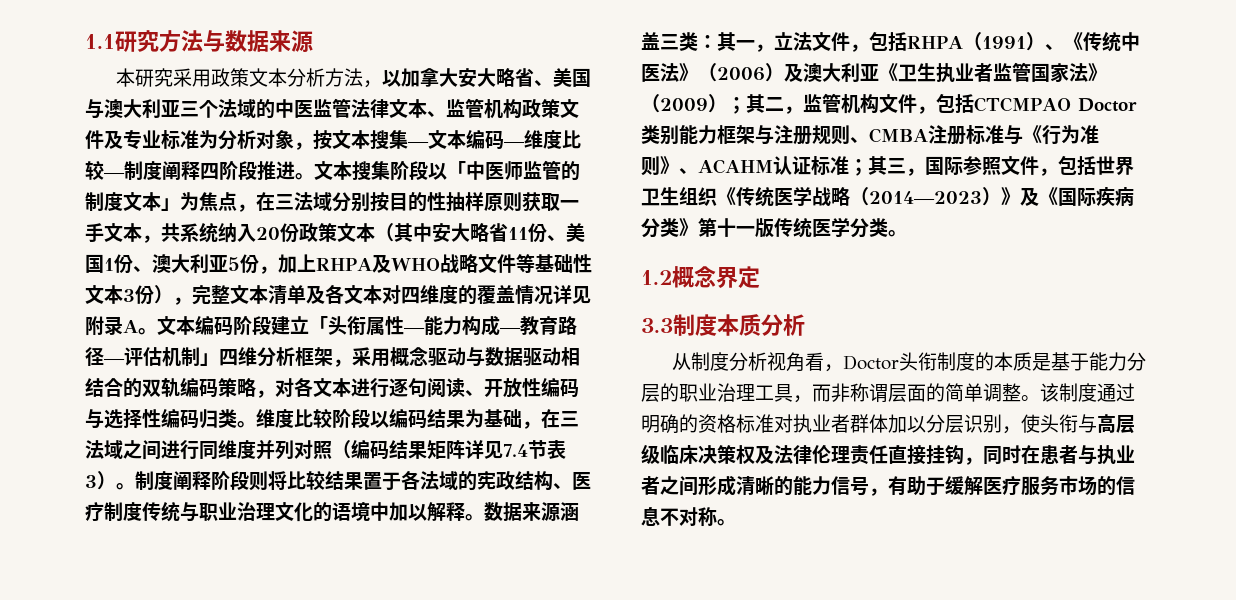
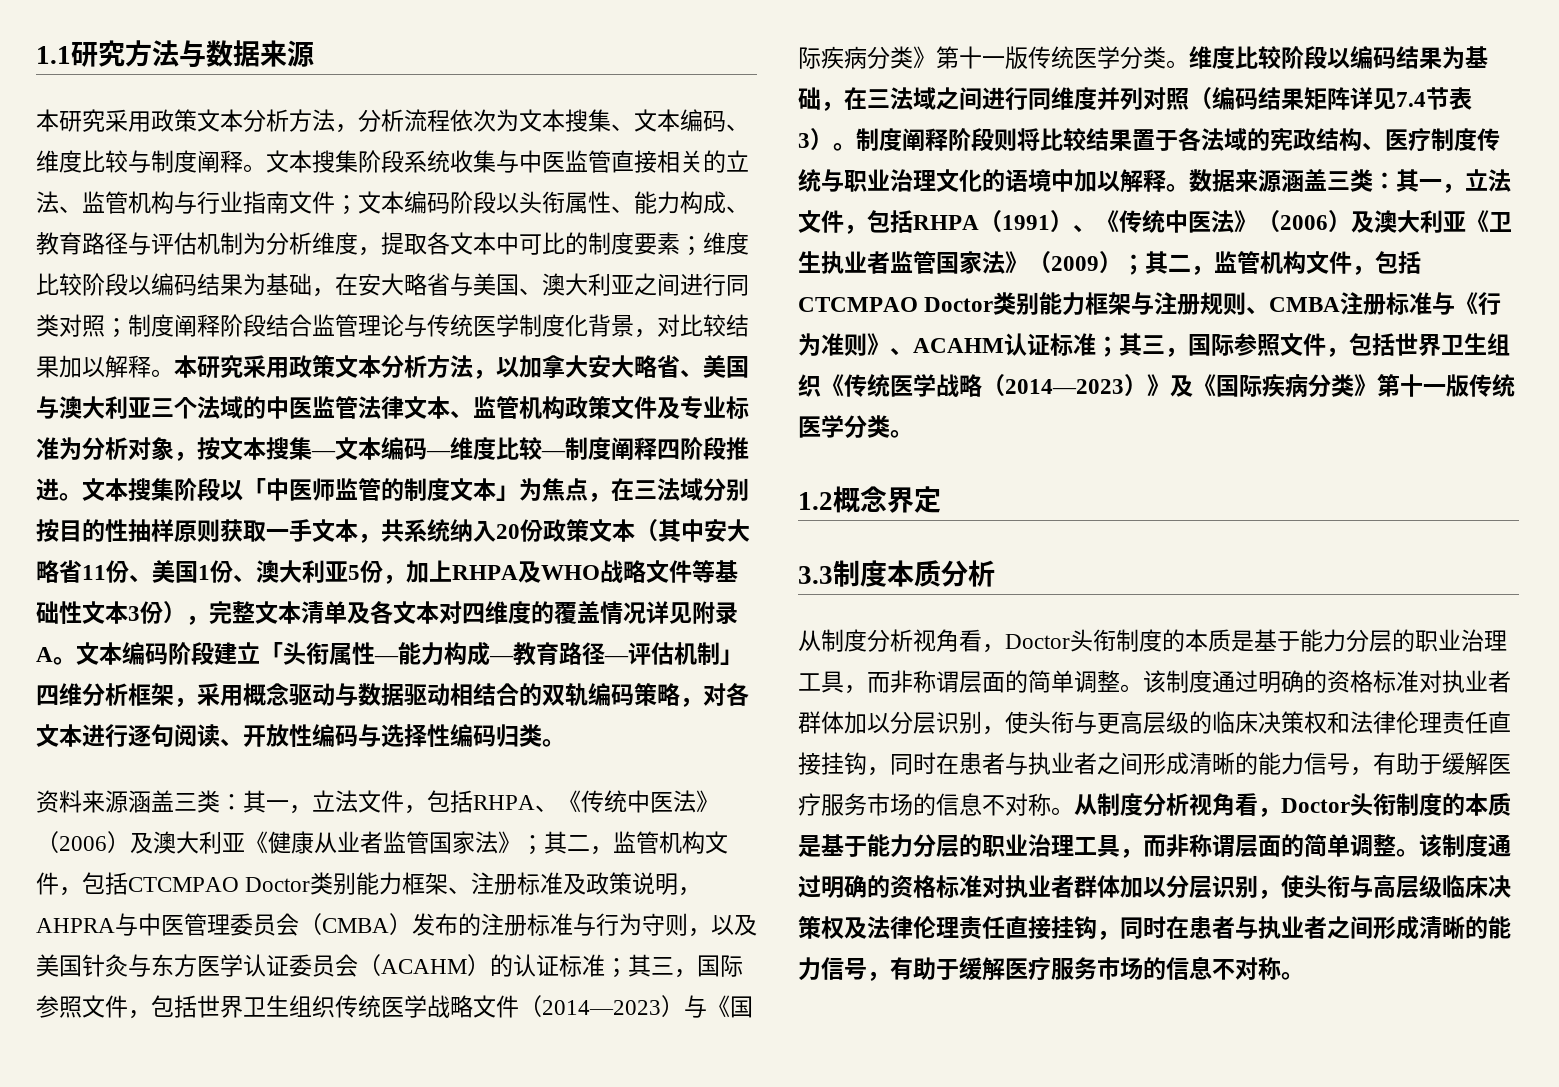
- 本研究采用政策文本分析方法，以加拿大安大略省、美国与澳大利亚三个法域的中医监管法律文本、监管机构政策文件及专业标准为分析对象，按文本搜集—文本编码—维度比较—制度阐释四阶段推进。
+ 本研究采用政策文本分析方法，分析流程依次为文本搜集、文本编码、维度比较与制度阐释。文本搜集阶段系统收集与中医监管直接相关的立法、监管机构与行业指南文件；文本编码阶段以头衔属性、能力构成、教育路径与评估机制为分析维度，提取各文本中可比的制度要素；维度比较阶段以编码结果为基础，在安大略省与美国、澳大利亚之间进行同类对照；制度阐释阶段结合监管理论与传统医学制度化背景，对比较结果加以解释。本研究采用政策文本分析方法，以加拿大安大略省、美国与澳大利亚三个法域的中医监管法律文本、监管机构政策文件及专业标准为分析对象，按文本搜集—文本编码—维度比较—制度阐释四阶段推进。
- 文本编码阶段建立「头衔属性—能力构成—教育路径—评估机制」四维分析框架，采用概念驱动与数据驱动相结合的双轨编码策略，对各文本进行逐句阅读、开放性编码与选择性编码归类。维度比较阶段以编码结果为基础，在三法域之间进行同维度并列对照（编码结果矩阵详见7.4节表3）。
+ 文本编码阶段建立「头衔属性—能力构成—教育路径—评估机制」四维分析框架，采用概念驱动与数据驱动相结合的双轨编码策略，对各文本进行逐句阅读、开放性编码与选择性编码归类。
+ 资料来源涵盖三类：其一，立法文件，包括RHPA、《传统中医法》（2006）及澳大利亚《健康从业者监管国家法》；其二，监管机构文件，包括CTCMPAO Doctor类别能力框架、注册标准及政策说明，AHPRA与中医管理委员会（CMBA）发布的注册标准与行为守则，以及美国针灸与东方医学认证委员会（ACAHM）的认证标准；其三，国际参照文件，包括世界卫生组织传统医学战略文件（2014—2023）与《国际疾病分类》第十一版传统医学分类。维度比较阶段以编码结果为基础，在三法域之间进行同维度并列对照（编码结果矩阵详见7.4节表3）。
- 该制度通过明确的资格标准对执业者群体加以分层识别，使头衔与高层级临床决策权及法律伦理责任直接挂钩，同时在患者与执业者之间形成清晰的能力信号，有助于缓解医疗服务市场的信息不对称。
+ 该制度通过明确的资格标准对执业者群体加以分层识别，使头衔与更高层级的临床决策权和法律伦理责任直接挂钩，同时在患者与执业者之间形成清晰的能力信号，有助于缓解医疗服务市场的信息不对称。从制度分析视角看，Doctor头衔制度的本质是基于能力分层的职业治理工具，而非称谓层面的简单调整。该制度通过明确的资格标准对执业者群体加以分层识别，使头衔与高层级临床决策权及法律伦理责任直接挂钩，同时在患者与执业者之间形成清晰的能力信号，有助于缓解医疗服务市场的信息不对称。

